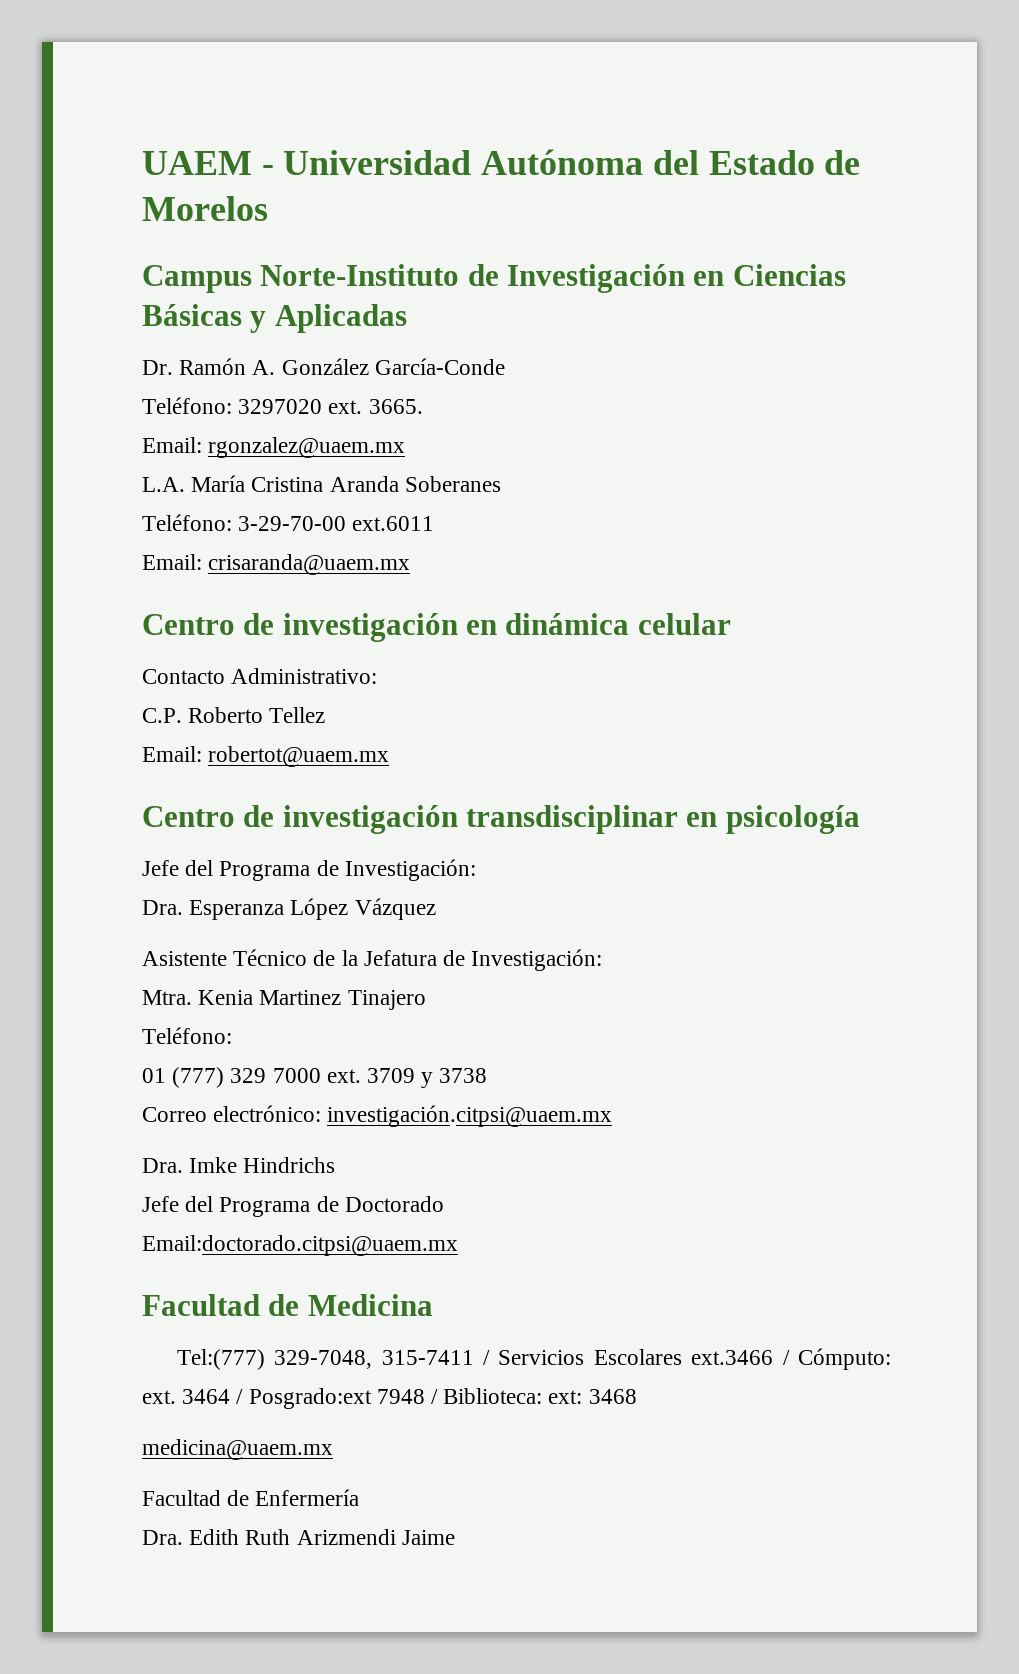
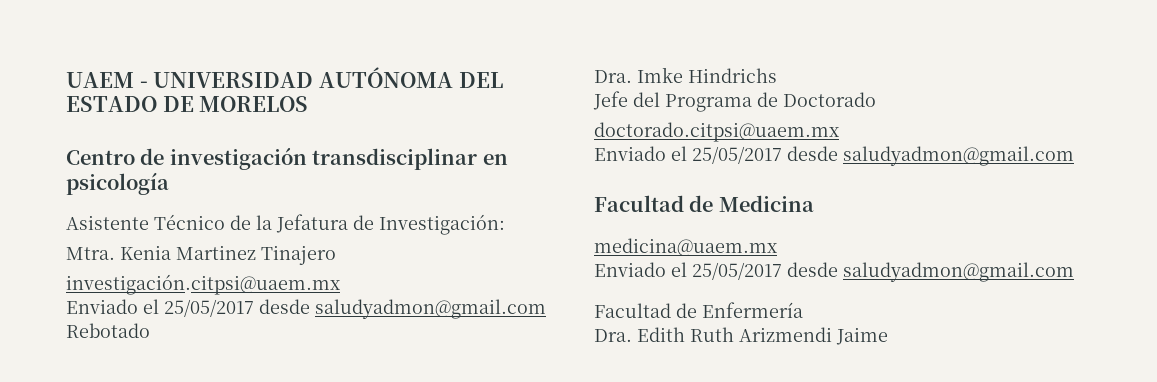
- UAEM - Universidad Autónoma del Estado de Morelos
- Campus Norte-Instituto de Investigación en Ciencias Básicas y Aplicadas
- Dr. Ramón A. González García-Conde
- Teléfono: 3297020 ext. 3665.
- Email: rgonzalez@uaem.mx
- L.A. María Cristina Aranda Soberanes
- Teléfono: 3-29-70-00 ext.6011
- Email: crisaranda@uaem.mx
- Centro de investigación en dinámica celular
- Contacto Administrativo:
- C.P. Roberto Tellez
- Email: robertot@uaem.mx
+ UAEM - UNIVERSIDAD AUTÓNOMA DEL ESTADO DE MORELOS
- Jefe del Programa de Investigación:
- Dra. Esperanza López Vázquez
  Kenia Martinez Tinajero
- Teléfono:
- 01 (777) 329 7000 ext. 3709 y 3738
- Correo electrónico: investigación.citpsi@uaem.mx
+ investigación.citpsi@uaem.mx
+ Enviado el 25/05/2017 desde saludyadmon@gmail.com Rebotado
- Email:doctorado.citpsi@uaem.mx
+ doctorado.citpsi@uaem.mx
+ Enviado el 25/05/2017 desde saludyadmon@gmail.com
  Facultad de Medicina
- Tel:(777) 329-7048, 315-7411 / Servicios Escolares ext.3466 / Cómputo: ext. 3464 / Posgrado:ext 7948 / Biblioteca: ext: 3468
  medicina@uaem.mx
+ Enviado el 25/05/2017 desde saludyadmon@gmail.com

